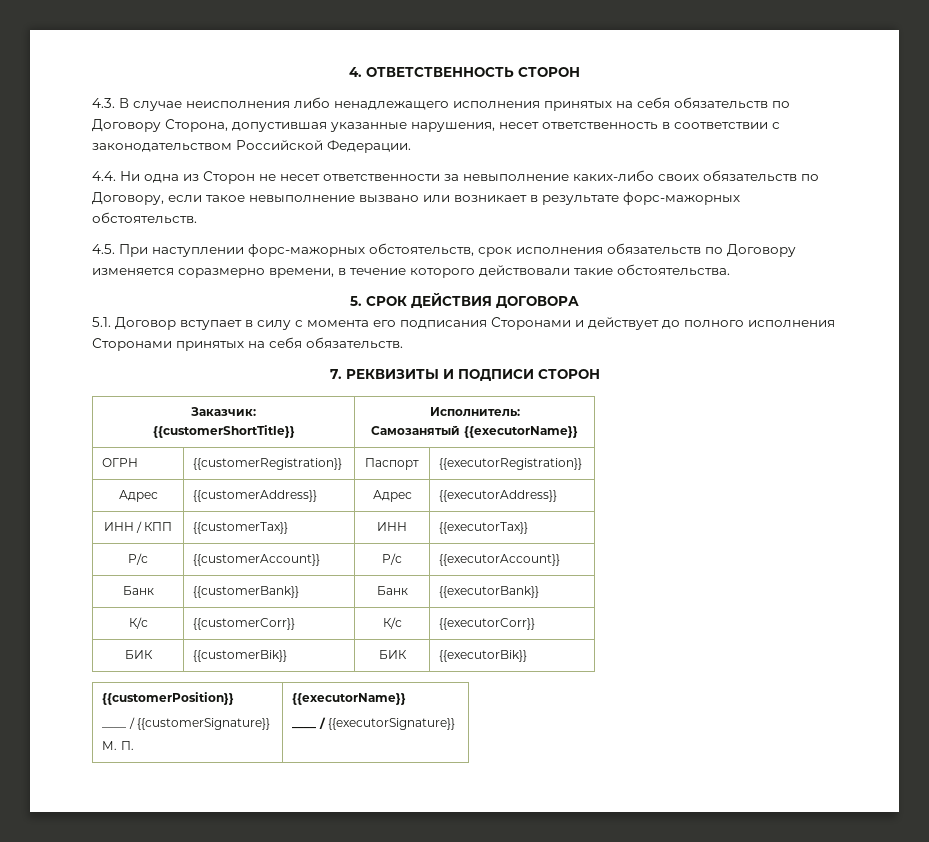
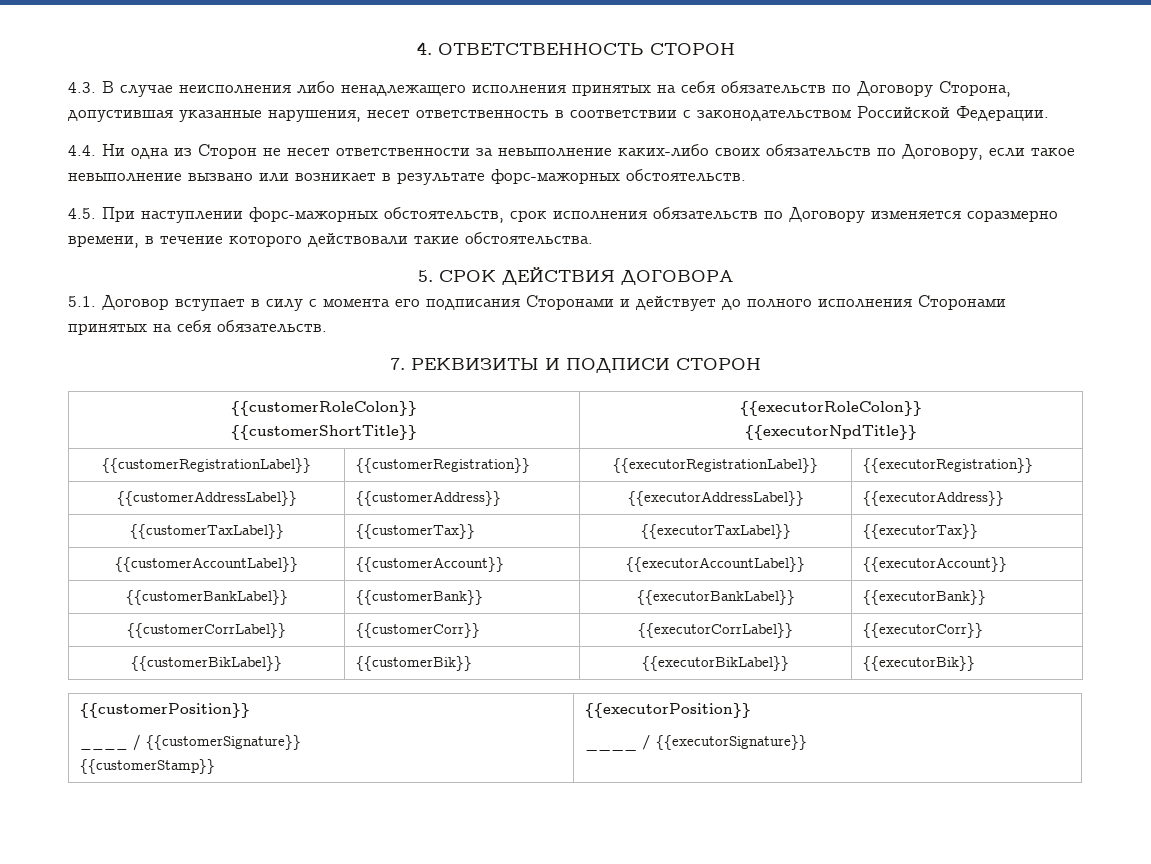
- Заказчик:
- {{customerShortTitle}} | Исполнитель:
- Самозанятый {{executorName}}
- ОГРН | {{customerRegistration}} | Паспорт | {{executorRegistration}}
+ {{customerRoleColon}}
+ {{customerShortTitle}} | {{executorRoleColon}}
+ {{executorNpdTitle}}
+ {{customerRegistrationLabel}} | {{customerRegistration}} | {{executorRegistrationLabel}} | {{executorRegistration}}
- Адрес | {{customerAddress}} | Адрес | {{executorAddress}}
+ {{customerAddressLabel}} | {{customerAddress}} | {{executorAddressLabel}} | {{executorAddress}}
- ИНН / КПП | {{customerTax}} | ИНН | {{executorTax}}
+ {{customerTaxLabel}} | {{customerTax}} | {{executorTaxLabel}} | {{executorTax}}
- Р/с | {{customerAccount}} | Р/с | {{executorAccount}}
+ {{customerAccountLabel}} | {{customerAccount}} | {{executorAccountLabel}} | {{executorAccount}}
- Банк | {{customerBank}} | Банк | {{executorBank}}
+ {{customerBankLabel}} | {{customerBank}} | {{executorBankLabel}} | {{executorBank}}
- К/с | {{customerCorr}} | К/с | {{executorCorr}}
+ {{customerCorrLabel}} | {{customerCorr}} | {{executorCorrLabel}} | {{executorCorr}}
- БИК | {{customerBik}} | БИК | {{executorBik}}
+ {{customerBikLabel}} | {{customerBik}} | {{executorBikLabel}} | {{executorBik}}
  {{customerPosition}}
  ____ / {{customerSignature}}
- М. П. | {{executorName}}
+ {{customerStamp}} | {{executorPosition}}

